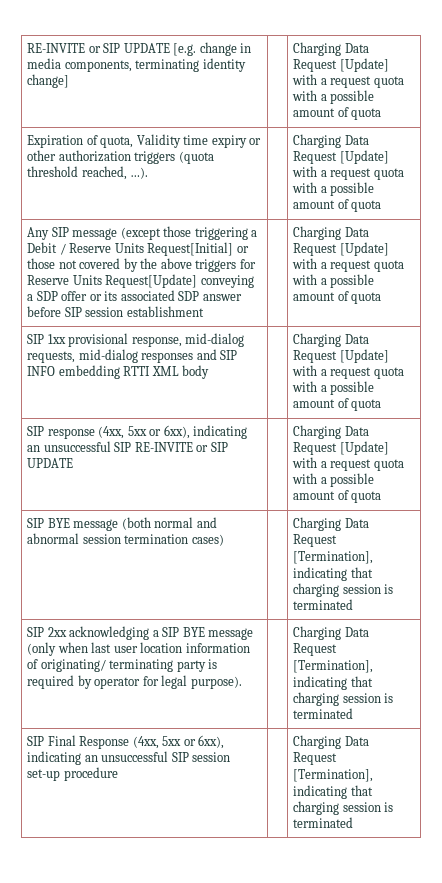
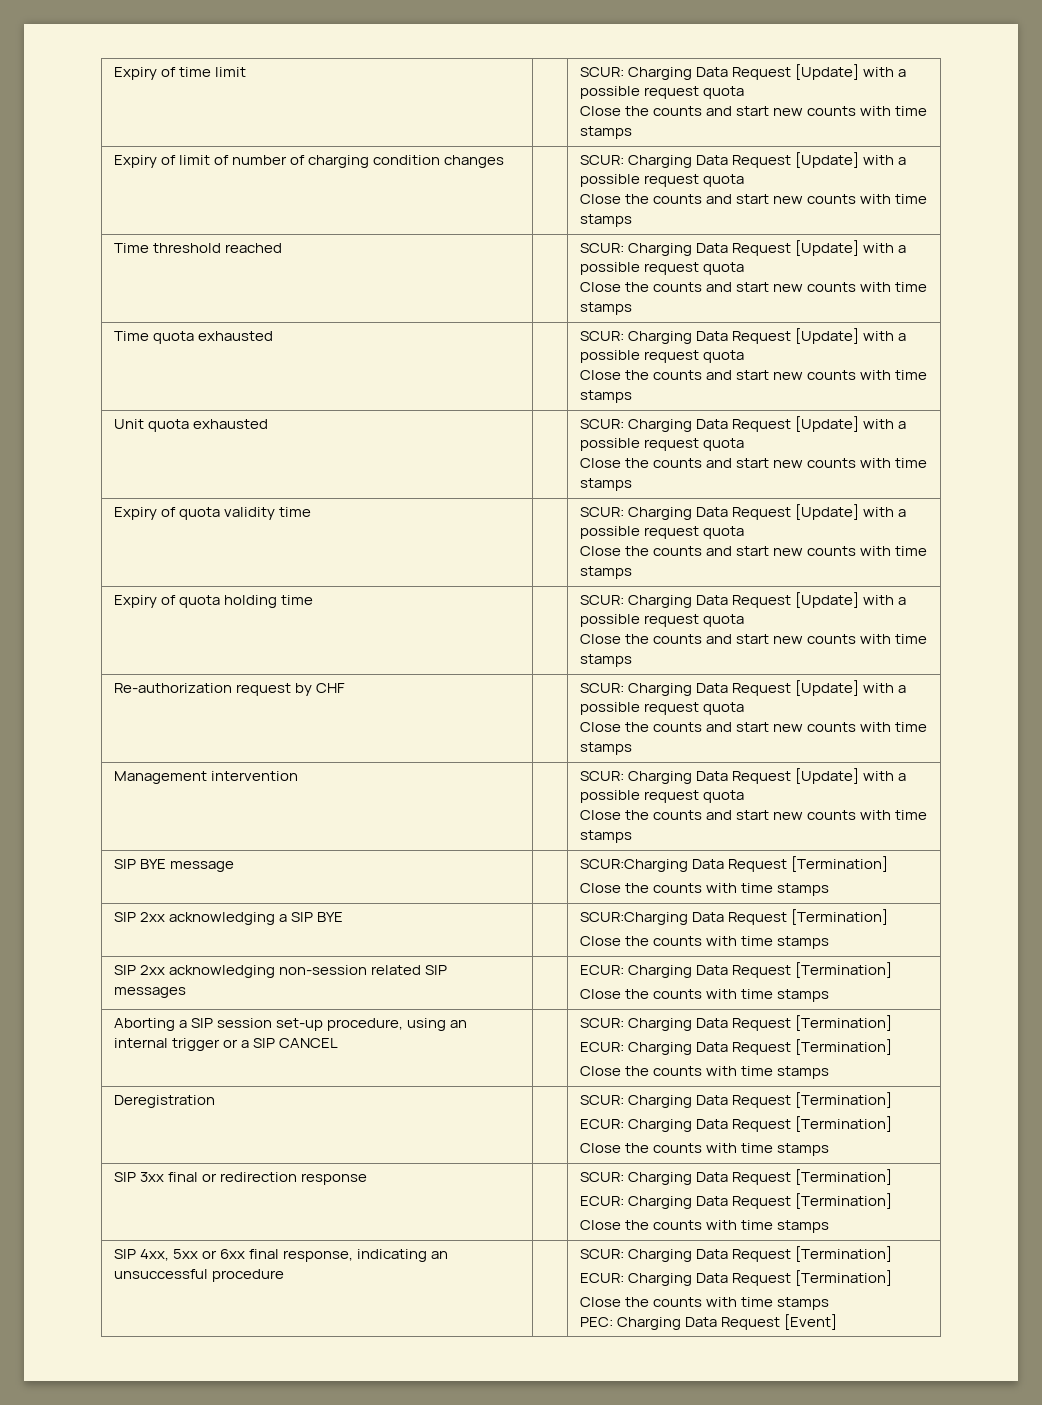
- RE-INVITE or SIP UPDATE [e.g. change in media components, terminating identity change] | | Charging Data Request [Update] with a request quota with a possible amount of quota
- Expiration of quota, Validity time expiry or other authorization triggers (quota threshold reached, …). | | Charging Data Request [Update] with a request quota with a possible amount of quota
- Any SIP message (except those triggering a Debit / Reserve Units Request[Initial] or those not covered by the above triggers for Reserve Units Request[Update] conveying a SDP offer or its associated SDP answer before SIP session establishment | | Charging Data Request [Update] with a request quota with a possible amount of quota
- SIP 1xx provisional response, mid-dialog requests, mid-dialog responses and SIP INFO embedding RTTI XML body | | Charging Data Request [Update] with a request quota with a possible amount of quota
- SIP response (4xx, 5xx or 6xx), indicating an unsuccessful SIP RE-INVITE or SIP UPDATE | | Charging Data Request [Update] with a request quota with a possible amount of quota
- SIP BYE message (both normal and abnormal session termination cases) | | Charging Data Request [Termination], indicating that charging session is terminated
+ Expiry of time limit | | SCUR: Charging Data Request [Update] with a possible request quota
+ Close the counts and start new counts with time stamps
+ Expiry of limit of number of charging condition changes | | SCUR: Charging Data Request [Update] with a possible request quota
+ Close the counts and start new counts with time stamps
+ Time threshold reached | | SCUR: Charging Data Request [Update] with a possible request quota
+ Close the counts and start new counts with time stamps
+ Time quota exhausted | | SCUR: Charging Data Request [Update] with a possible request quota
+ Close the counts and start new counts with time stamps
+ Unit quota exhausted | | SCUR: Charging Data Request [Update] with a possible request quota
+ Close the counts and start new counts with time stamps
+ Expiry of quota validity time | | SCUR: Charging Data Request [Update] with a possible request quota
+ Close the counts and start new counts with time stamps
+ Expiry of quota holding time | | SCUR: Charging Data Request [Update] with a possible request quota
+ Close the counts and start new counts with time stamps
+ Re-authorization request by CHF | | SCUR: Charging Data Request [Update] with a possible request quota
+ Close the counts and start new counts with time stamps
+ Management intervention | | SCUR: Charging Data Request [Update] with a possible request quota
+ Close the counts and start new counts with time stamps
+ SIP BYE message | | SCUR:Charging Data Request [Termination]
+ Close the counts with time stamps
- SIP 2xx acknowledging a SIP BYE message (only when last user location information of originating/ terminating party is required by operator for legal purpose). | | Charging Data Request [Termination], indicating that charging session is terminated
- SIP Final Response (4xx, 5xx or 6xx), indicating an unsuccessful SIP session set-up procedure | | Charging Data Request [Termination], indicating that charging session is terminated
+ SIP 2xx acknowledging a SIP BYE | | SCUR:Charging Data Request [Termination]
+ Close the counts with time stamps
+ SIP 2xx acknowledging non-session related SIP messages | | ECUR: Charging Data Request [Termination]
+ Close the counts with time stamps
+ Aborting a SIP session set-up procedure, using an internal trigger or a SIP CANCEL | | SCUR: Charging Data Request [Termination]
+ ECUR: Charging Data Request [Termination]
+ Close the counts with time stamps
+ Deregistration | | SCUR: Charging Data Request [Termination]
+ ECUR: Charging Data Request [Termination]
+ Close the counts with time stamps
+ SIP 3xx final or redirection response | | SCUR: Charging Data Request [Termination]
+ ECUR: Charging Data Request [Termination]
+ Close the counts with time stamps
+ SIP 4xx, 5xx or 6xx final response, indicating an unsuccessful procedure | | SCUR: Charging Data Request [Termination]
+ ECUR: Charging Data Request [Termination]
+ Close the counts with time stamps
+ PEC: Charging Data Request [Event]

